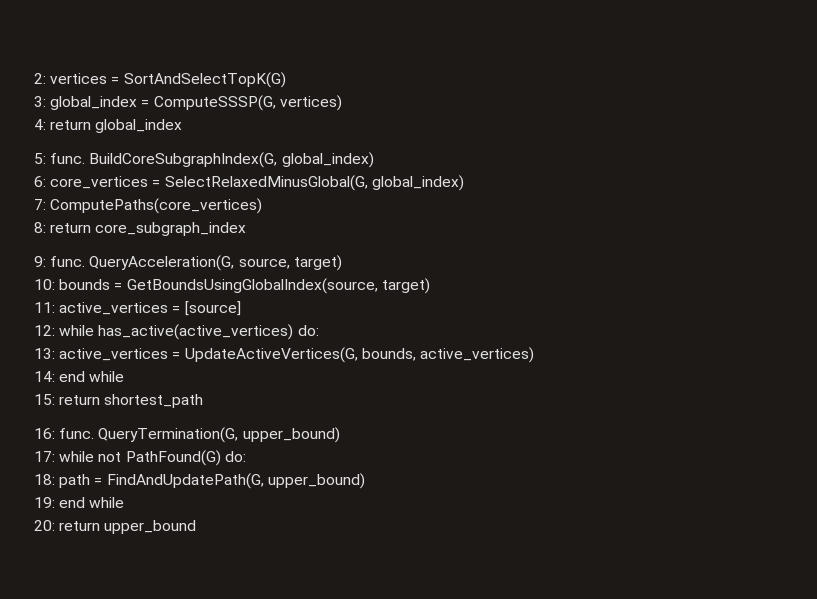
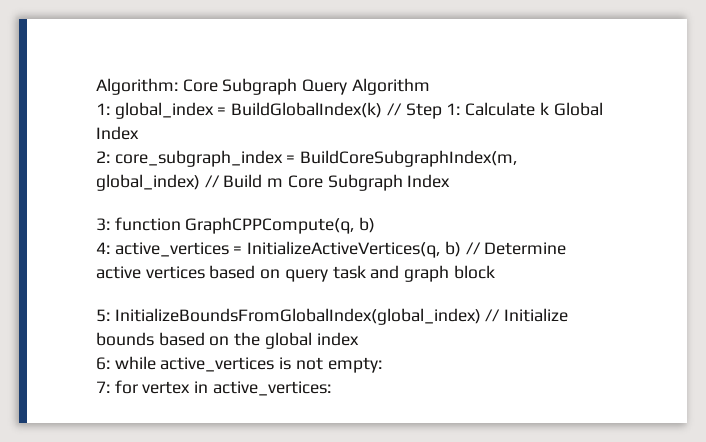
- 2: vertices = SortAndSelectTopK(G)
- 3: global_index = ComputeSSSP(G, vertices)
- 4: return global_index
- 5: func. BuildCoreSubgraphIndex(G, global_index)
- 6: core_vertices = SelectRelaxedMinusGlobal(G, global_index)
- 7: ComputePaths(core_vertices)
- 8: return core_subgraph_index
- 9: func. QueryAcceleration(G, source, target)
- 10: bounds = GetBoundsUsingGlobalIndex(source, target)
- 11: active_vertices = [source]
- 12: while has_active(active_vertices) do:
- 13: active_vertices = UpdateActiveVertices(G, bounds, active_vertices)
- 14: end while
- 15: return shortest_path
- 16: func. QueryTermination(G, upper_bound)
- 17: while not PathFound(G) do:
- 18: path = FindAndUpdatePath(G, upper_bound)
- 19: end while
- 20: return upper_bound
+ Algorithm: Core Subgraph Query Algorithm
+ 1: global_index = BuildGlobalIndex(k) // Step 1: Calculate k Global Index
+ 2: core_subgraph_index = BuildCoreSubgraphIndex(m, global_index) // Build m Core Subgraph Index
+ 3: function GraphCPPCompute(q, b)
+ 4: active_vertices = InitializeActiveVertices(q, b) // Determine active vertices based on query task and graph block
+ 5: InitializeBoundsFromGlobalIndex(global_index) // Initialize bounds based on the global index
+ 6: while active_vertices is not empty:
+ 7: for vertex in active_vertices:

